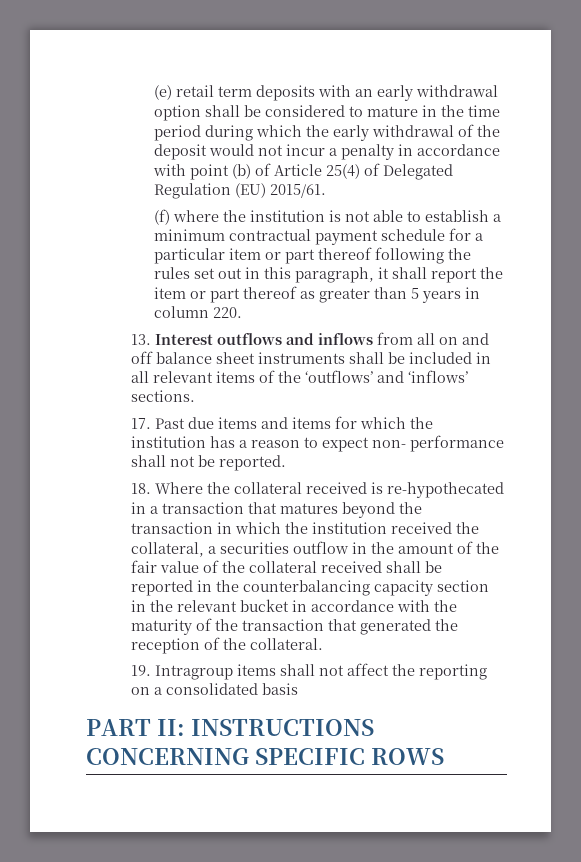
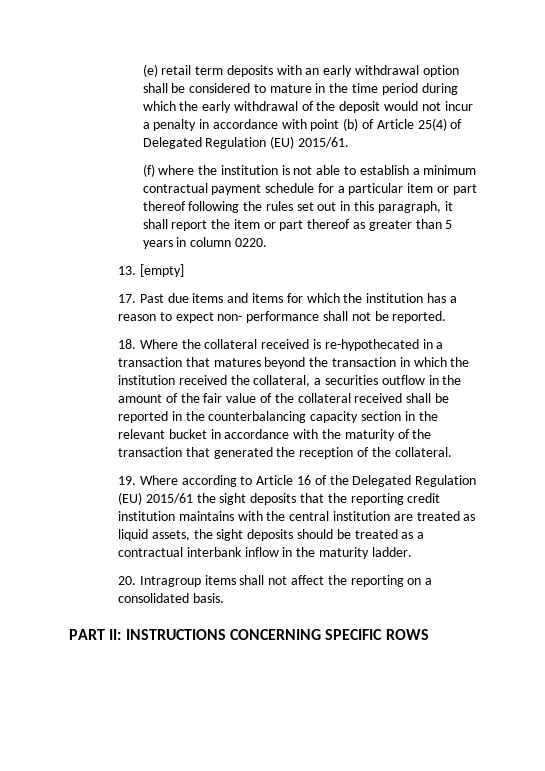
- (f) where the institution is not able to establish a minimum contractual payment schedule for a particular item or part thereof following the rules set out in this paragraph, it shall report the item or part thereof as greater than 5 years in column 220.
+ (f) where the institution is not able to establish a minimum contractual payment schedule for a particular item or part thereof following the rules set out in this paragraph, it shall report the item or part thereof as greater than 5 years in column 0220.
- 13. Interest outflows and inflows from all on and off balance sheet instruments shall be included in all relevant items of the ‘outflows’ and ‘inflows’ sections.
+ 13. [empty]
- 19. Intragroup items shall not affect the reporting on a consolidated basis
+ 19. Where according to Article 16 of the Delegated Regulation (EU) 2015/61 the sight deposits that the reporting credit institution maintains with the central institution are treated as liquid assets, the sight deposits should be treated as a contractual interbank inflow in the maturity ladder.
+ 20. Intragroup items shall not affect the reporting on a consolidated basis.

